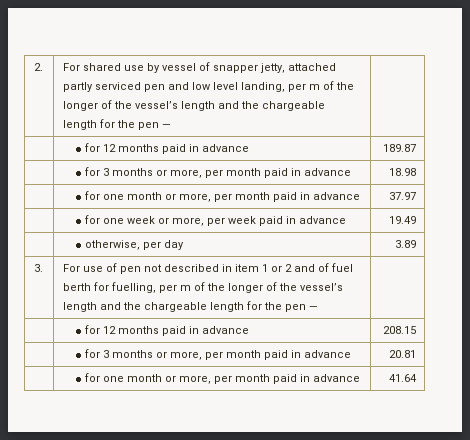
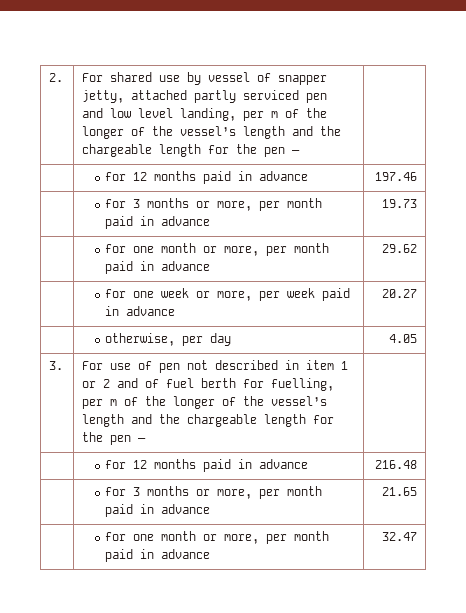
- | for 12 months paid in advance | 189.87
+ | for 12 months paid in advance | 197.46
- | for 3 months or more, per month paid in advance | 18.98
+ | for 3 months or more, per month paid in advance | 19.73
- | for one month or more, per month paid in advance | 37.97
+ | for one month or more, per month paid in advance | 29.62
- | for one week or more, per week paid in advance | 19.49
+ | for one week or more, per week paid in advance | 20.27
- | otherwise, per day | 3.89
+ | otherwise, per day | 4.05
- | for 12 months paid in advance | 208.15
+ | for 12 months paid in advance | 216.48
- | for 3 months or more, per month paid in advance | 20.81
+ | for 3 months or more, per month paid in advance | 21.65
- | for one month or more, per month paid in advance | 41.64
+ | for one month or more, per month paid in advance | 32.47

